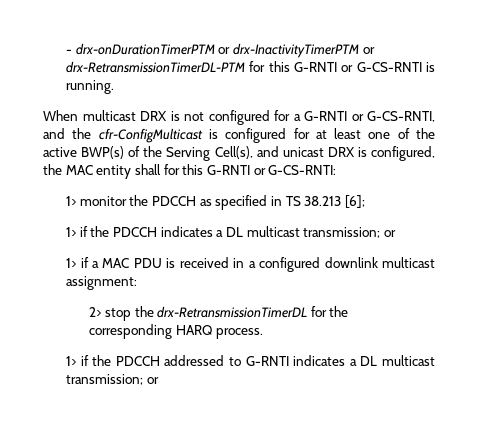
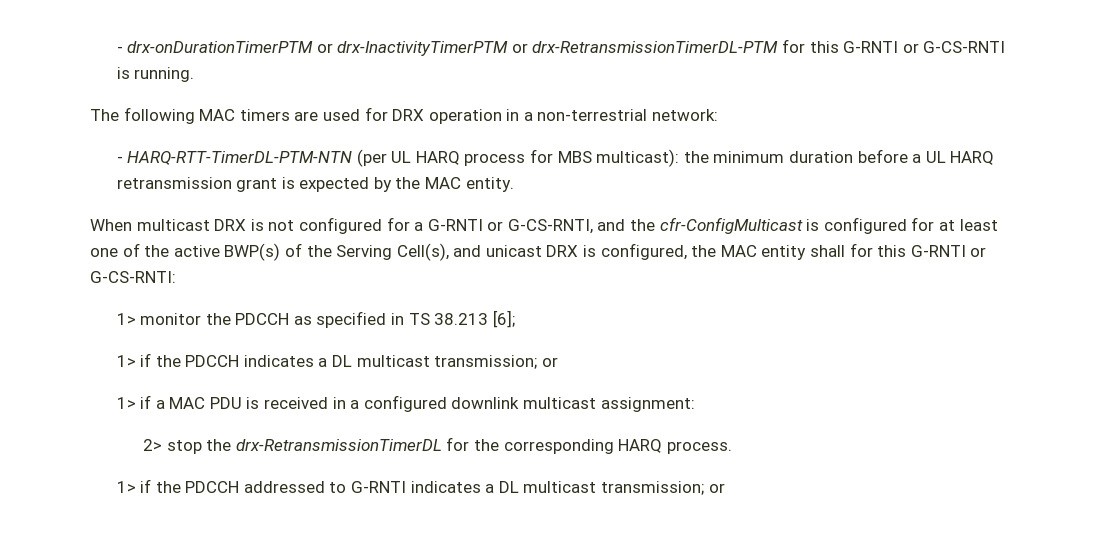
+ The following MAC timers are used for DRX operation in a non-terrestrial network:
+ - HARQ-RTT-TimerDL-PTM-NTN (per UL HARQ process for MBS multicast): the minimum duration before a UL HARQ retransmission grant is expected by the MAC entity.

